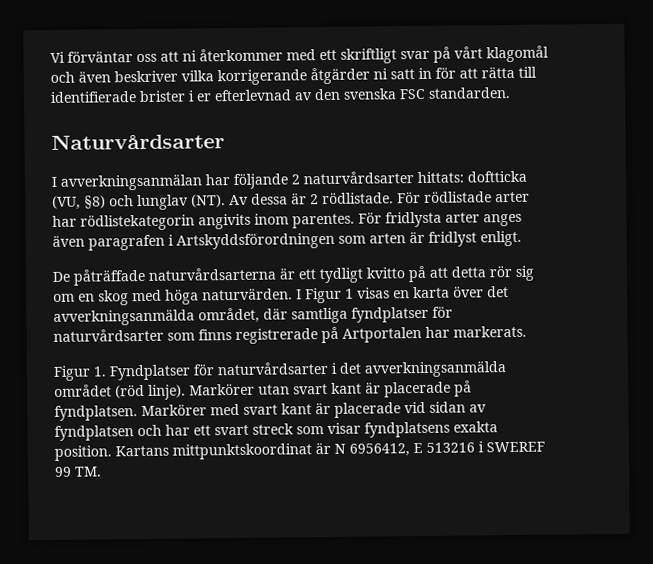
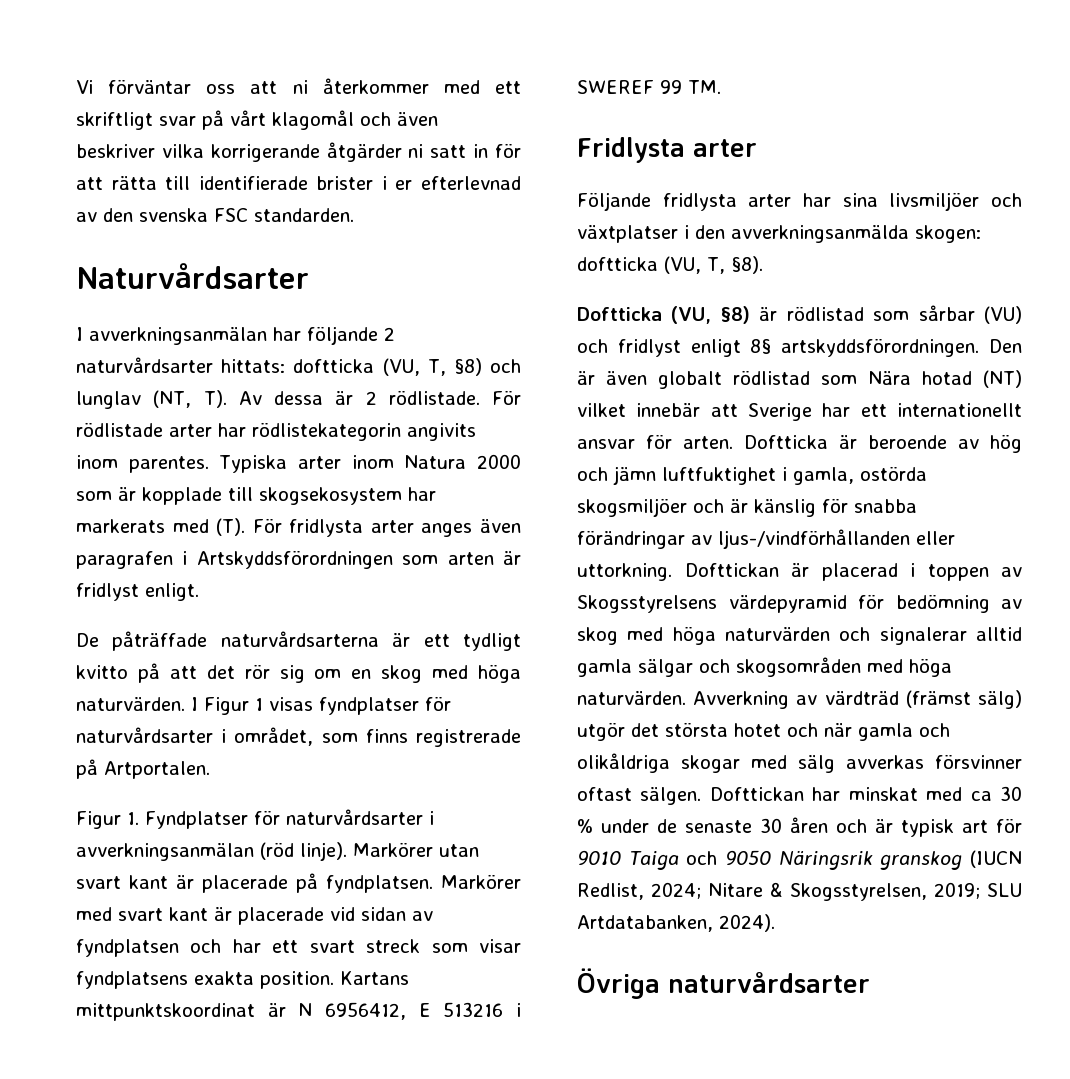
- I avverkningsanmälan har följande 2 naturvårdsarter hittats: doftticka (VU, §8) och lunglav (NT). Av dessa är 2 rödlistade.
+ I avverkningsanmälan har följande 2 naturvårdsarter hittats: doftticka (VU, T, §8) och lunglav (NT, T). Av dessa är 2 rödlistade.
- För fridlysta arter anges även paragrafen i Artskyddsförordningen som arten är fridlyst enligt.
+ Typiska arter inom Natura 2000 som är kopplade till skogsekosystem har markerats med (T). För fridlysta arter anges även paragrafen i Artskyddsförordningen som arten är fridlyst enligt.
- De påträffade naturvårdsarterna är ett tydligt kvitto på att detta rör sig om en skog med höga naturvärden.
+ De påträffade naturvårdsarterna är ett tydligt kvitto på att det rör sig om en skog med höga naturvärden.
- I Figur 1 visas en karta över det avverkningsanmälda området, där samtliga fyndplatser för naturvårdsarter som finns registrerade på Artportalen har markerats.
+ I Figur 1 visas fyndplatser för naturvårdsarter i området, som finns registrerade på Artportalen.
- Figur 1. Fyndplatser för naturvårdsarter i det avverkningsanmälda området (röd linje).
+ Figur 1. Fyndplatser för naturvårdsarter i avverkningsanmälan (röd linje).
+ Fridlysta arter
+ Följande fridlysta arter har sina livsmiljöer och växtplatser i den avverkningsanmälda skogen: doftticka (VU, T, §8).
+ Doftticka (VU, §8) är rödlistad som sårbar (VU) och fridlyst enligt 8§ artskyddsförordningen. Den är även globalt rödlistad som Nära hotad (NT) vilket innebär att Sverige har ett internationellt ansvar för arten. Doftticka är beroende av hög och jämn luftfuktighet i gamla, ostörda skogsmiljöer och är känslig för snabba förändringar av ljus-/vindförhållanden eller uttorkning. Dofttickan är placerad i toppen av Skogsstyrelsens värdepyramid för bedömning av skog med höga naturvärden och signalerar alltid gamla sälgar och skogsområden med höga naturvärden. Avverkning av värdträd (främst sälg) utgör det största hotet och när gamla och olikåldriga skogar med sälg avverkas försvinner oftast sälgen. Dofttickan har minskat med ca 30 % under de senaste 30 åren och är typisk art för 9010 Taiga och 9050 Näringsrik granskog (IUCN Redlist, 2024; Nitare & Skogsstyrelsen, 2019; SLU Artdatabanken, 2024).
+ Övriga naturvårdsarter

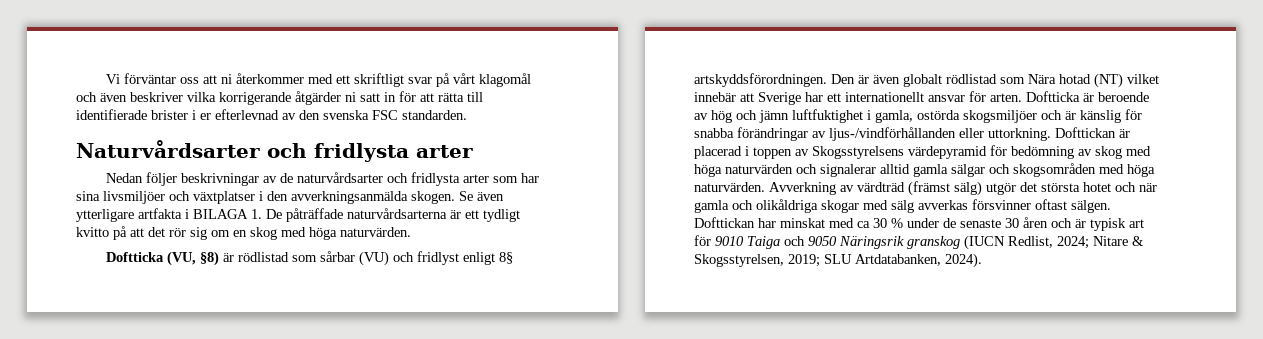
- Naturvårdsarter
- I avverkningsanmälan har följande 2 naturvårdsarter hittats: doftticka (VU, T, §8) och lunglav (NT, T). Av dessa är 2 rödlistade. För rödlistade arter har rödlistekategorin angivits inom parentes. Typiska arter inom Natura 2000 som är kopplade till skogsekosystem har markerats med (T). För fridlysta arter anges även paragrafen i Artskyddsförordningen som arten är fridlyst enligt.
- De påträffade naturvårdsarterna är ett tydligt kvitto på att det rör sig om en skog med höga naturvärden. I Figur 1 visas fyndplatser för naturvårdsarter i området, som finns registrerade på Artportalen.
- Figur 1. Fyndplatser för naturvårdsarter i avverkningsanmälan (röd linje). Markörer utan svart kant är placerade på fyndplatsen. Markörer med svart kant är placerade vid sidan av fyndplatsen och har ett svart streck som visar fyndplatsens exakta position. Kartans mittpunktskoordinat är N 6956412, E 513216 i SWEREF 99 TM.
- Fridlysta arter
- Följande fridlysta arter har sina livsmiljöer och växtplatser i den avverkningsanmälda skogen: doftticka (VU, T, §8).
+ Naturvårdsarter och fridlysta arter
+ Nedan följer beskrivningar av de naturvårdsarter och fridlysta arter som har sina livsmiljöer och växtplatser i den avverkningsanmälda skogen. Se även ytterligare artfakta i BILAGA 1. De påträffade naturvårdsarterna är ett tydligt kvitto på att det rör sig om en skog med höga naturvärden.
- Övriga naturvårdsarter

